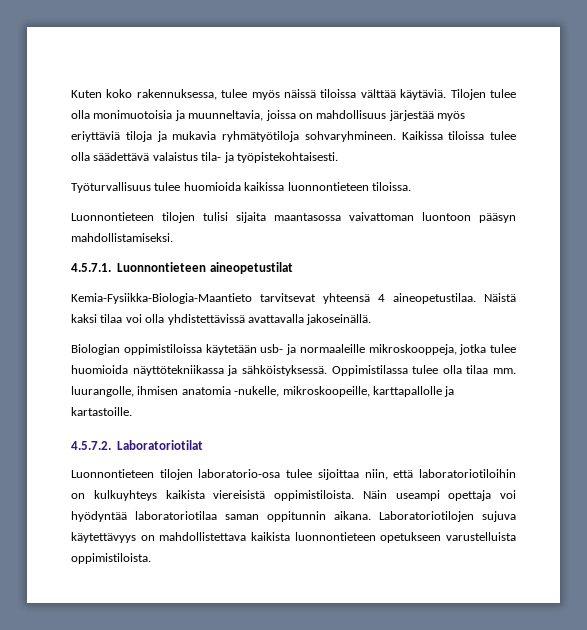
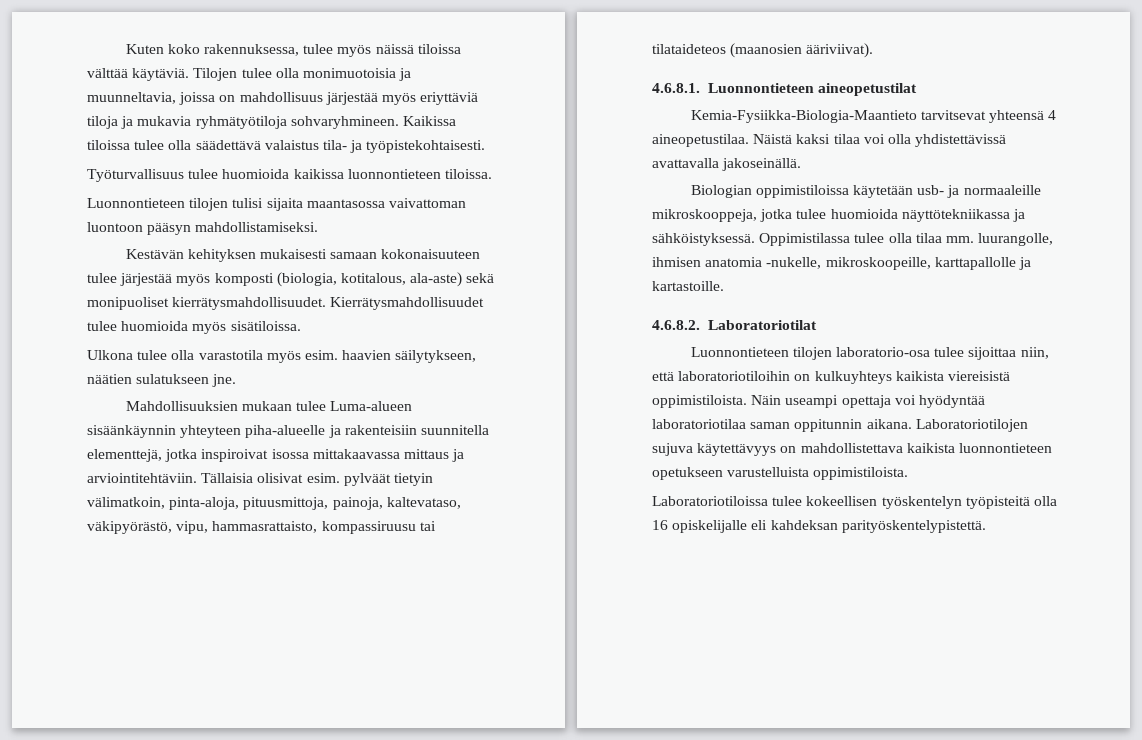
- 4.5.7.1. Luonnontieteen aineopetustilat
+ Kestävän kehityksen mukaisesti samaan kokonaisuuteen tulee järjestää myös komposti (biologia, kotitalous, ala-aste) sekä monipuoliset kierrätysmahdollisuudet. Kierrätysmahdollisuudet tulee huomioida myös sisätiloissa.
+ Ulkona tulee olla varastotila myös esim. haavien säilytykseen, näätien sulatukseen jne.
+ Mahdollisuuksien mukaan tulee Luma-alueen sisäänkäynnin yhteyteen piha-alueelle ja rakenteisiin suunnitella elementtejä, jotka inspiroivat isossa mittakaavassa mittaus ja arviointitehtäviin. Tällaisia olisivat esim. pylväät tietyin välimatkoin, pinta-aloja, pituusmittoja, painoja, kaltevataso, väkipyörästö, vipu, hammasrattaisto, kompassiruusu tai tilataideteos (maanosien ääriviivat).
+ 4.6.8.1. Luonnontieteen aineopetustilat
- 4.5.7.2. Laboratoriotilat
+ 4.6.8.2. Laboratoriotilat
+ Laboratoriotiloissa tulee kokeellisen työskentelyn työpisteitä olla 16 opiskelijalle eli kahdeksan parityöskentelypistettä.

